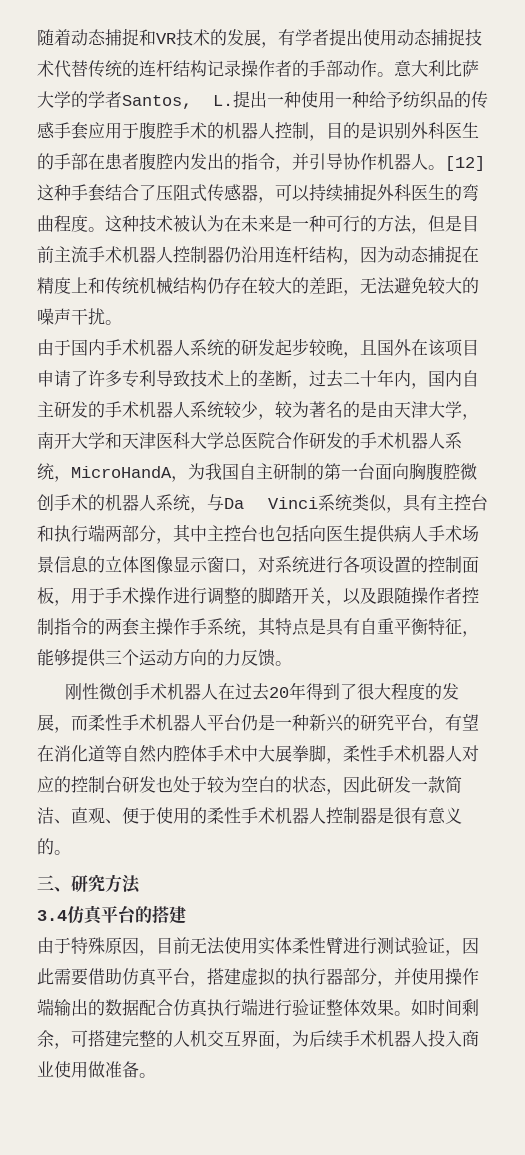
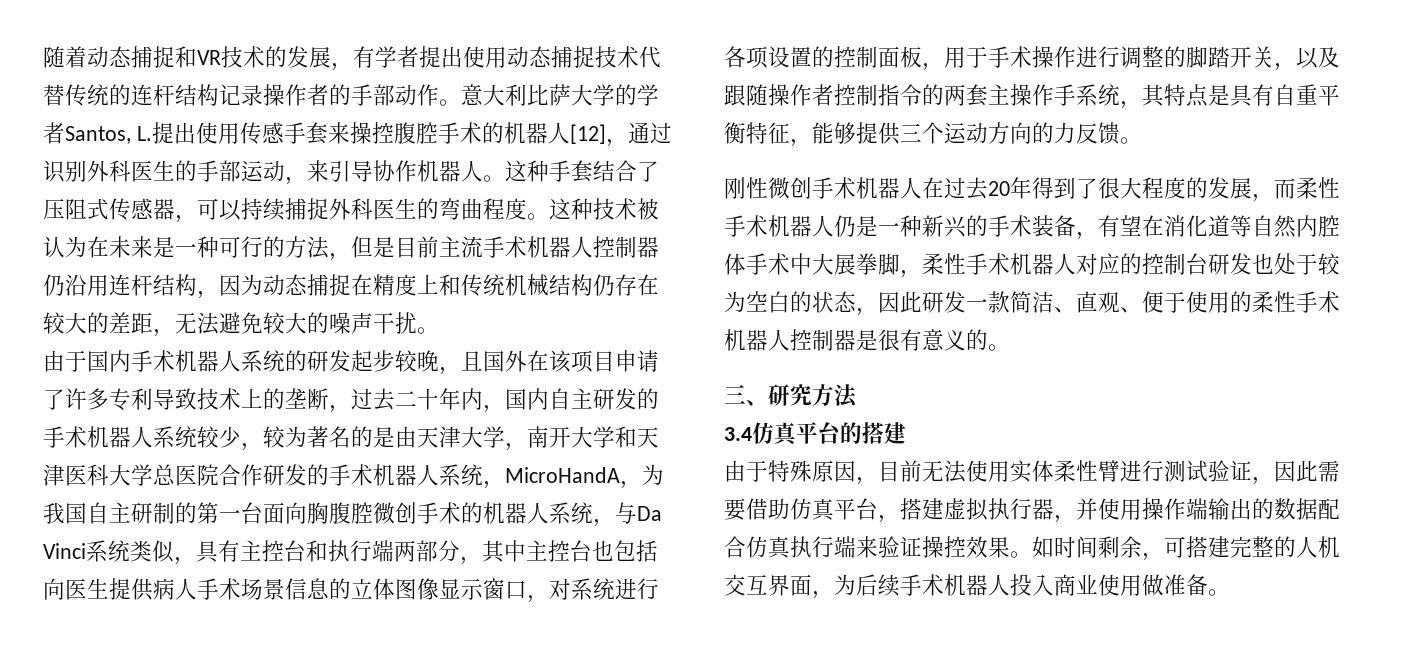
- 意大利比萨大学的学者Santos, L.提出一种使用一种给予纺织品的传感手套应用于腹腔手术的机器人控制，目的是识别外科医生的手部在患者腹腔内发出的指令，并引导协作机器人。
+ 意大利比萨大学的学者Santos, L.提出使用传感手套来操控腹腔手术的机器人[12]，通过识别外科医生的手部运动，来引导协作机器人。
- [12]这种手套结合了压阻式传感器，可以持续捕捉外科医生的弯曲程度。
+ 这种手套结合了压阻式传感器，可以持续捕捉外科医生的弯曲程度。
- 刚性微创手术机器人在过去20年得到了很大程度的发展，而柔性手术机器人平台仍是一种新兴的研究平台，有望在消化道等自然内腔体手术中大展拳脚，柔性手术机器人对应的控制台研发也处于较为空白的状态，因此研发一款简洁、直观、便于使用的柔性手术机器人控制器是很有意义的。
+ 刚性微创手术机器人在过去20年得到了很大程度的发展，而柔性手术机器人仍是一种新兴的手术装备，有望在消化道等自然内腔体手术中大展拳脚，柔性手术机器人对应的控制台研发也处于较为空白的状态，因此研发一款简洁、直观、便于使用的柔性手术机器人控制器是很有意义的。
- 由于特殊原因，目前无法使用实体柔性臂进行测试验证，因此需要借助仿真平台，搭建虚拟的执行器部分，并使用操作端输出的数据配合仿真执行端进行验证整体效果。
+ 由于特殊原因，目前无法使用实体柔性臂进行测试验证，因此需要借助仿真平台，搭建虚拟执行器，并使用操作端输出的数据配合仿真执行端来验证操控效果。

